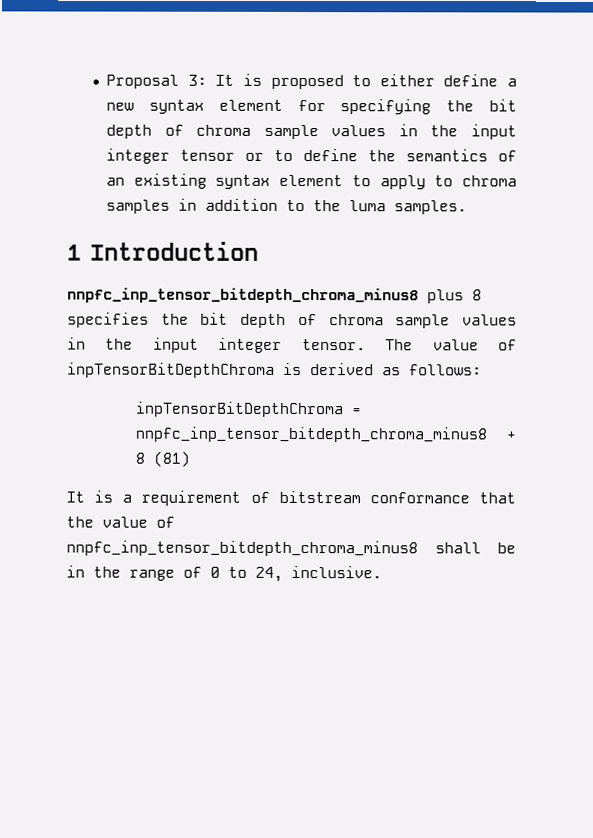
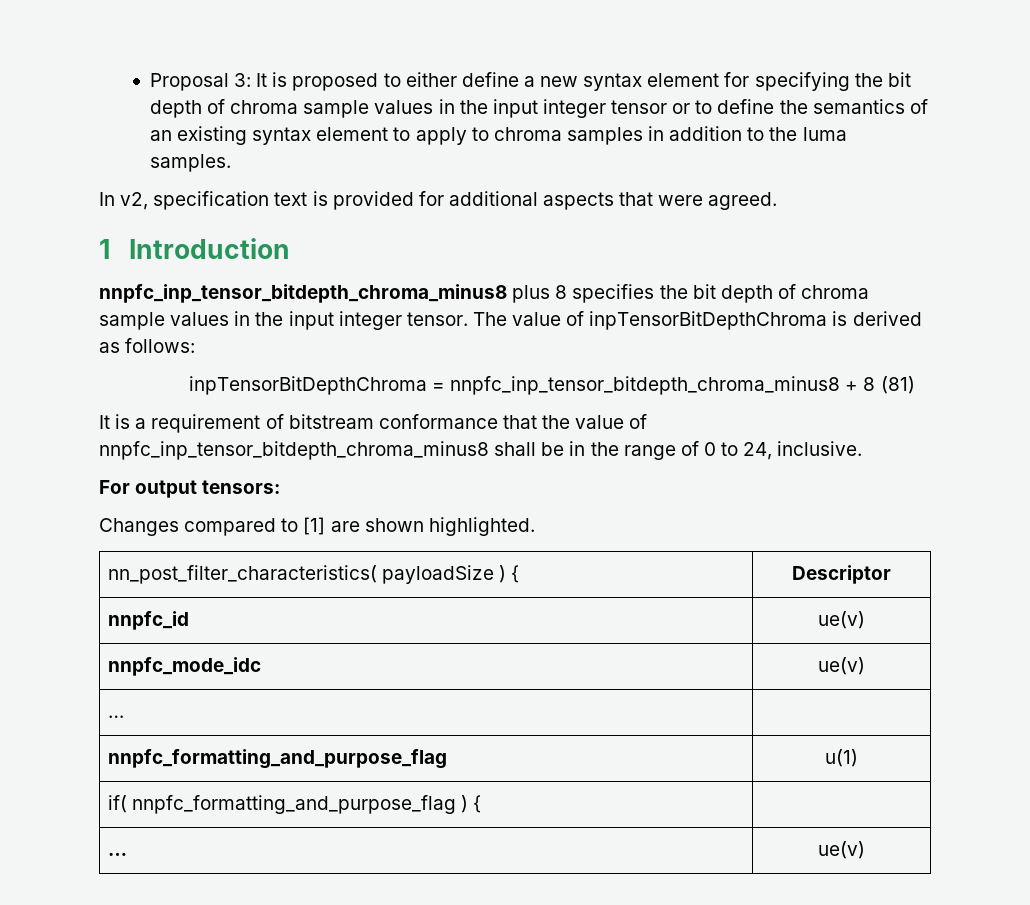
+ In v2, specification text is provided for additional aspects that were agreed.
+ For output tensors:
+ Changes compared to [1] are shown highlighted.
+ nn_post_filter_characteristics( payloadSize ) { | Descriptor
+ nnpfc_id | ue(v)
+ nnpfc_mode_idc | ue(v)
+ … |
+ nnpfc_formatting_and_purpose_flag | u(1)
+ if( nnpfc_formatting_and_purpose_flag ) { |
+ … | ue(v)

